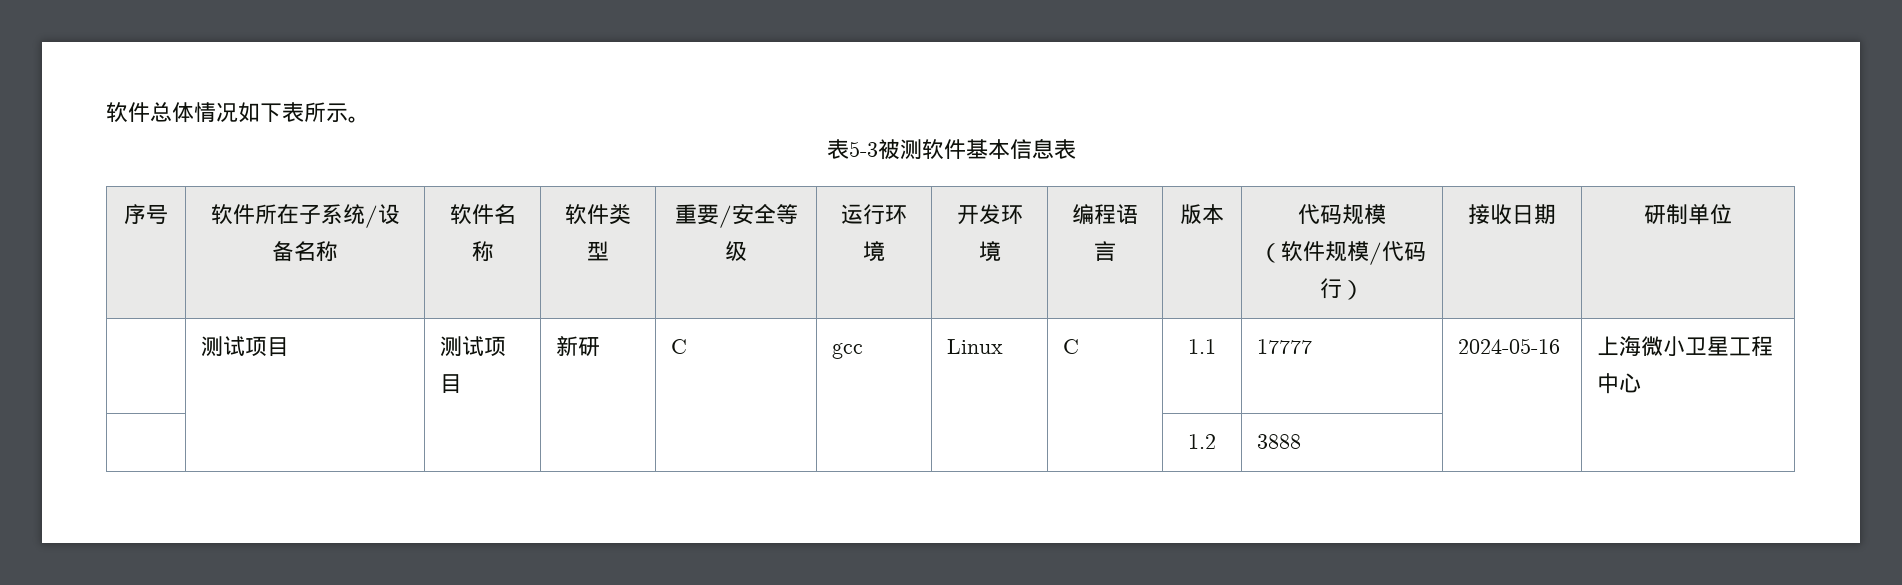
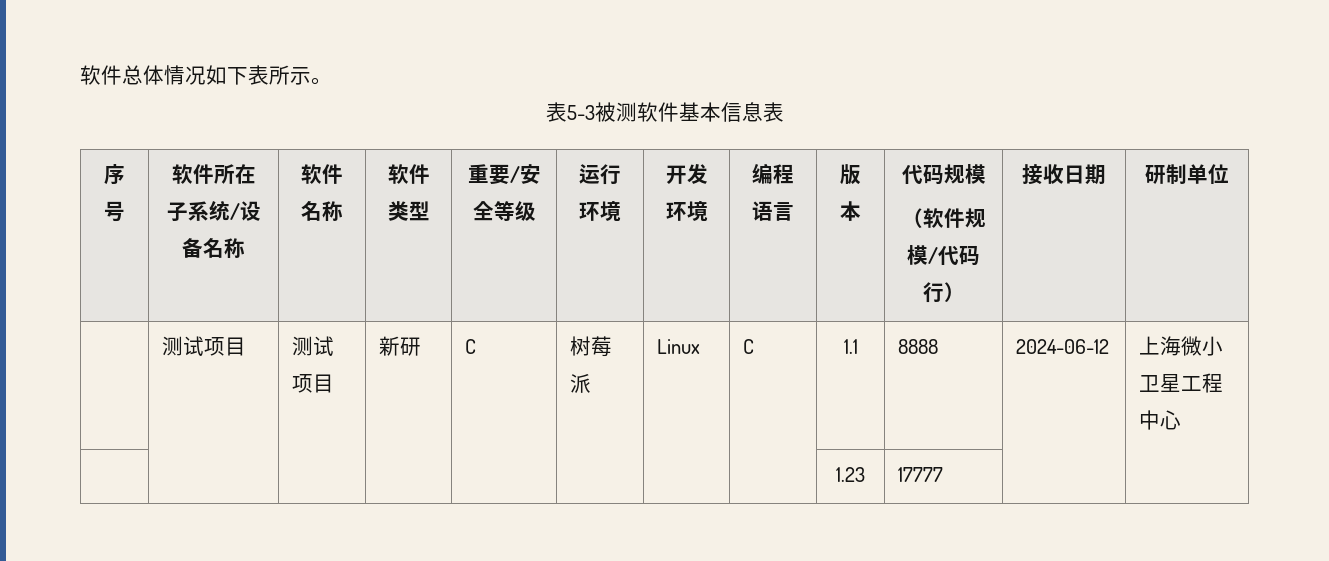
- | 测试项目 | 测试项目 | 新研 | C | gcc | Linux | C | 1.1 | 17777 | 2024-05-16 | 上海微小卫星工程中心
+ | 测试项目 | 测试项目 | 新研 | C | 树莓派 | Linux | C | 1.1 | 8888 | 2024-06-12 | 上海微小卫星工程中心
- | | | | | | | | 1.2 | 3888 | |
+ | | | | | | | | 1.23 | 17777 | |

